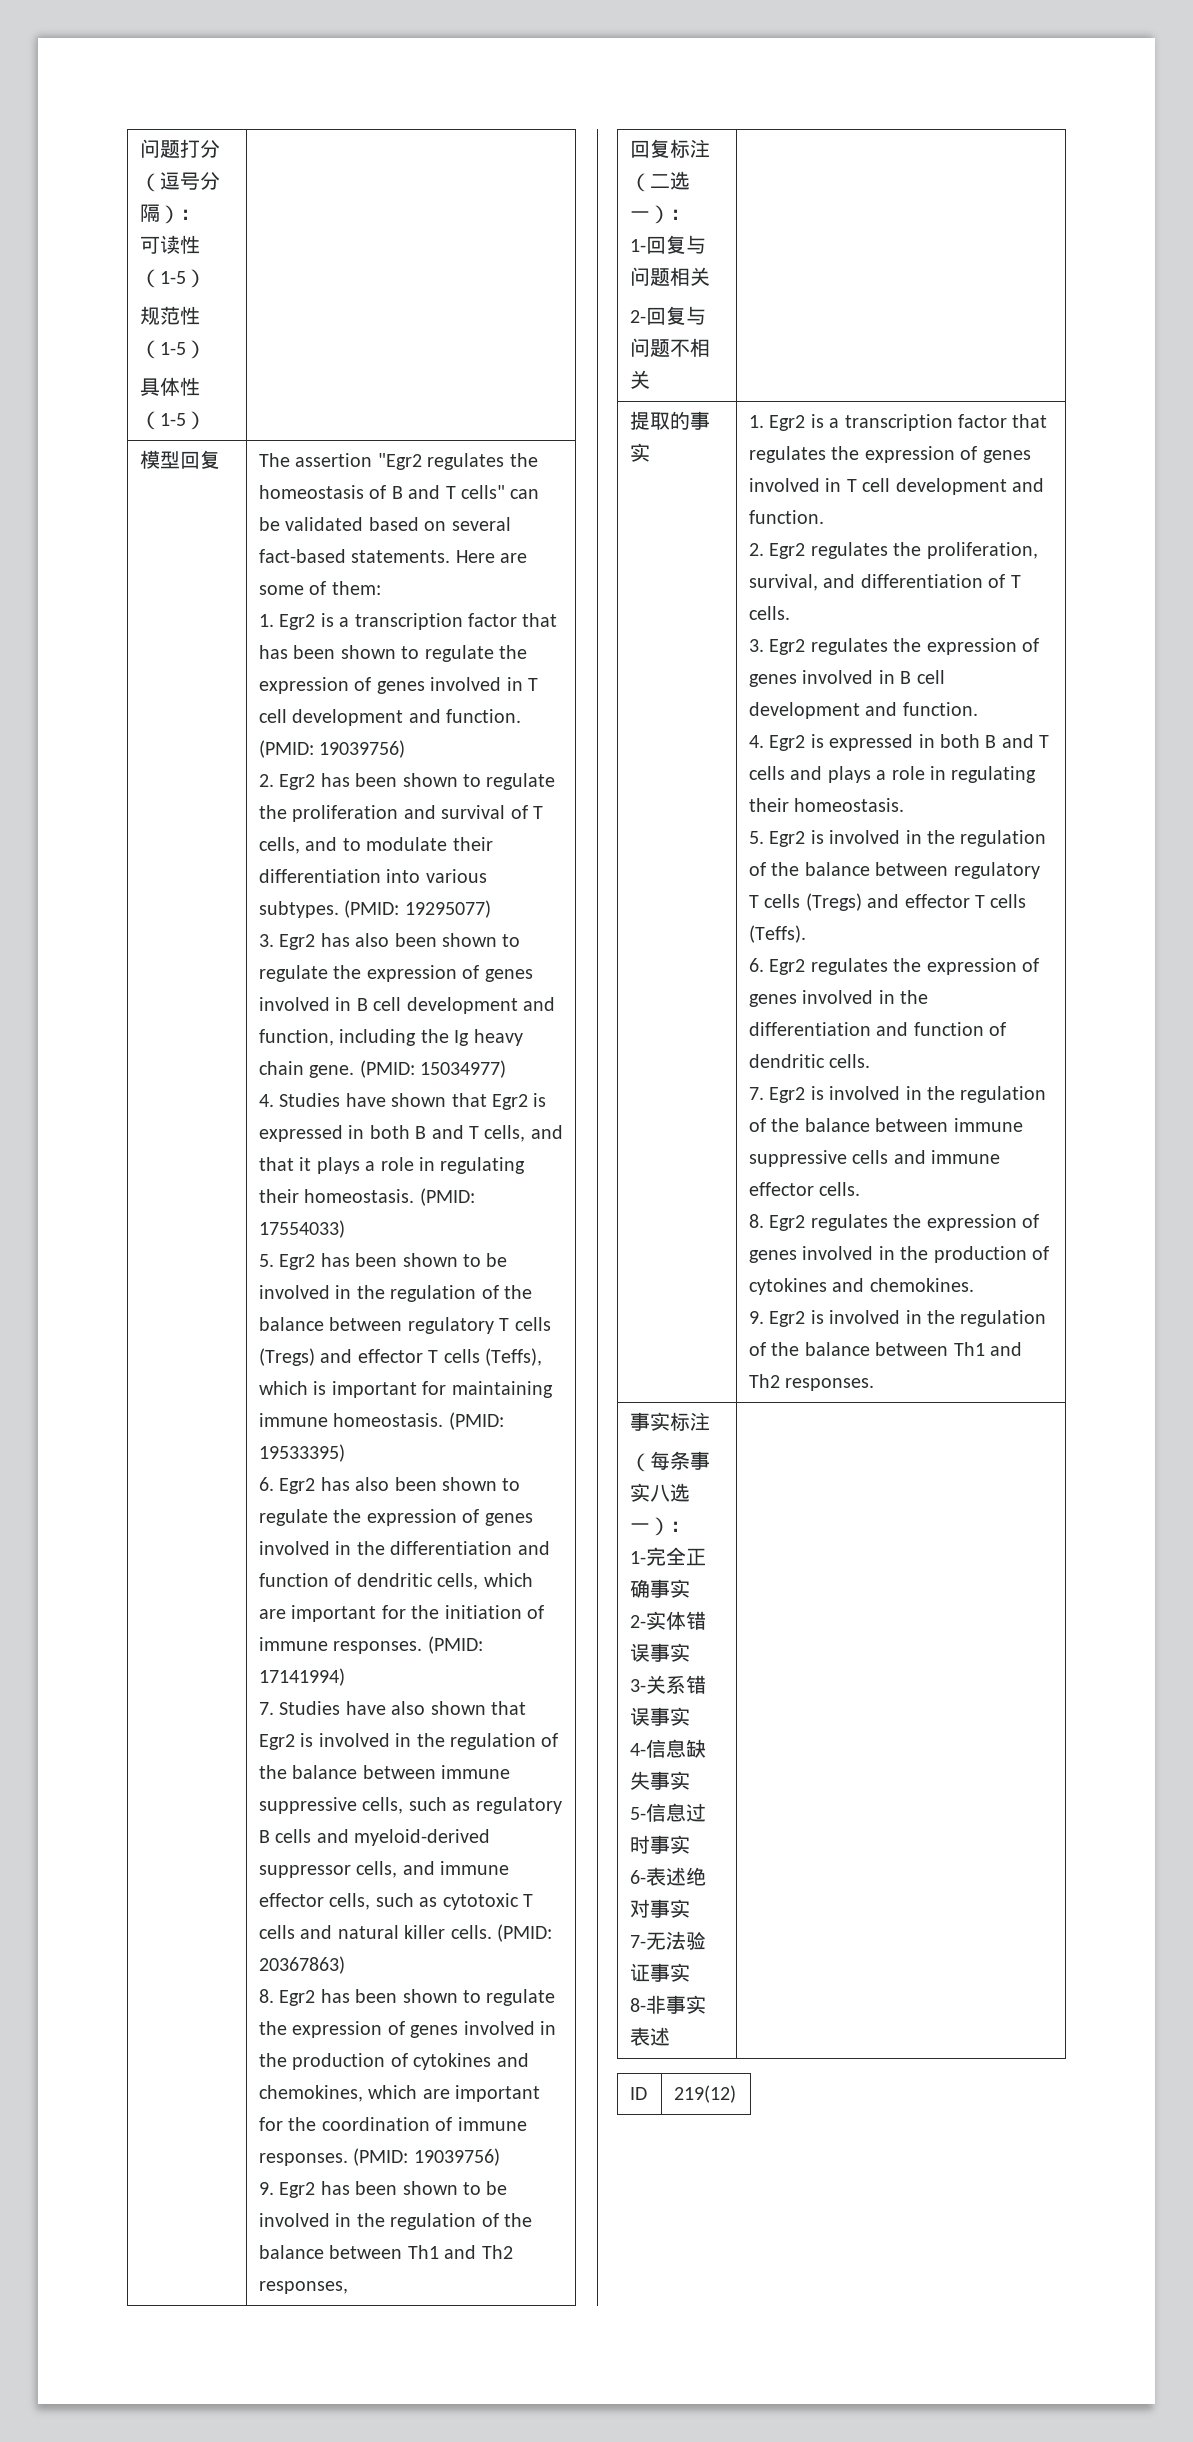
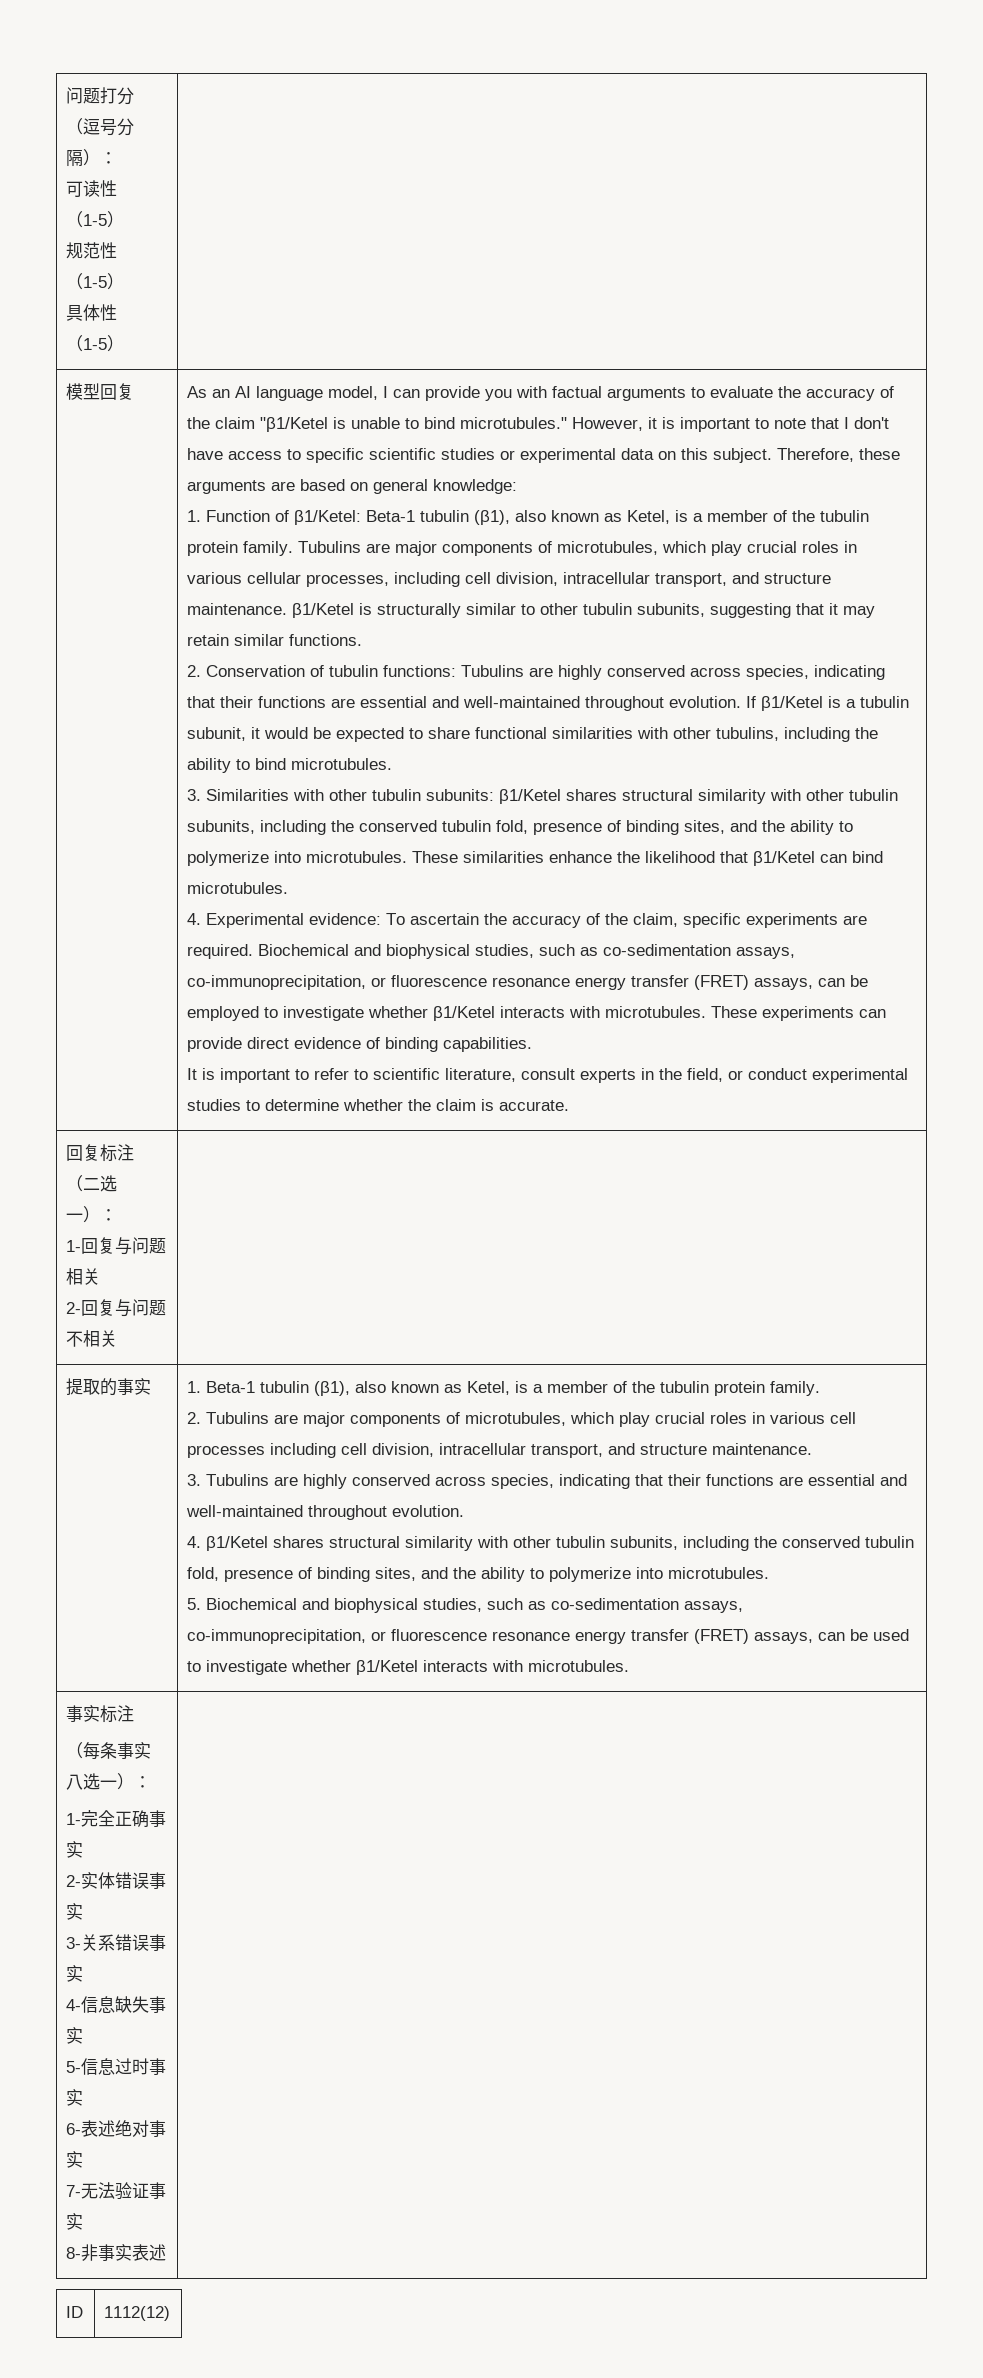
- The assertion "Egr2 regulates the homeostasis of B and T cells" can be validated based on several fact-based statements. Here are some of them:
- 1. Egr2 is a transcription factor that has been shown to regulate the expression of genes involved in T cell development and function. (PMID: 19039756)
- 2. Egr2 has been shown to regulate the proliferation and survival of T cells, and to modulate their differentiation into various subtypes. (PMID: 19295077)
- 3. Egr2 has also been shown to regulate the expression of genes involved in B cell development and function, including the Ig heavy chain gene. (PMID: 15034977)
- 4. Studies have shown that Egr2 is expressed in both B and T cells, and that it plays a role in regulating their homeostasis. (PMID: 17554033)
- 5. Egr2 has been shown to be involved in the regulation of the balance between regulatory T cells (Tregs) and effector T cells (Teffs), which is important for maintaining immune homeostasis. (PMID: 19533395)
- 6. Egr2 has also been shown to regulate the expression of genes involved in the differentiation and function of dendritic cells, which are important for the initiation of immune responses. (PMID: 17141994)
- 7. Studies have also shown that Egr2 is involved in the regulation of the balance between immune suppressive cells, such as regulatory B cells and myeloid-derived suppressor cells, and immune effector cells, such as cytotoxic T cells and natural killer cells. (PMID: 20367863)
- 8. Egr2 has been shown to regulate the expression of genes involved in the production of cytokines and chemokines, which are important for the coordination of immune responses. (PMID: 19039756)
- 9. Egr2 has been shown to be involved in the regulation of the balance between Th1 and Th2 responses,
+ As an AI language model, I can provide you with factual arguments to evaluate the accuracy of the claim "β1/Ketel is unable to bind microtubules." However, it is important to note that I don't have access to specific scientific studies or experimental data on this subject. Therefore, these arguments are based on general knowledge:
+ 1. Function of β1/Ketel: Beta-1 tubulin (β1), also known as Ketel, is a member of the tubulin protein family. Tubulins are major components of microtubules, which play crucial roles in various cellular processes, including cell division, intracellular transport, and structure maintenance. β1/Ketel is structurally similar to other tubulin subunits, suggesting that it may retain similar functions.
+ 2. Conservation of tubulin functions: Tubulins are highly conserved across species, indicating that their functions are essential and well-maintained throughout evolution. If β1/Ketel is a tubulin subunit, it would be expected to share functional similarities with other tubulins, including the ability to bind microtubules.
+ 3. Similarities with other tubulin subunits: β1/Ketel shares structural similarity with other tubulin subunits, including the conserved tubulin fold, presence of binding sites, and the ability to polymerize into microtubules. These similarities enhance the likelihood that β1/Ketel can bind microtubules.
+ 4. Experimental evidence: To ascertain the accuracy of the claim, specific experiments are required. Biochemical and biophysical studies, such as co-sedimentation assays, co-immunoprecipitation, or fluorescence resonance energy transfer (FRET) assays, can be employed to investigate whether β1/Ketel interacts with microtubules. These experiments can provide direct evidence of binding capabilities.
+ It is important to refer to scientific literature, consult experts in the field, or conduct experimental studies to determine whether the claim is accurate.
- 1. Egr2 is a transcription factor that regulates the expression of genes involved in T cell development and function.
- 2. Egr2 regulates the proliferation, survival, and differentiation of T cells.
- 3. Egr2 regulates the expression of genes involved in B cell development and function.
- 4. Egr2 is expressed in both B and T cells and plays a role in regulating their homeostasis.
- 5. Egr2 is involved in the regulation of the balance between regulatory T cells (Tregs) and effector T cells (Teffs).
- 6. Egr2 regulates the expression of genes involved in the differentiation and function of dendritic cells.
- 7. Egr2 is involved in the regulation of the balance between immune suppressive cells and immune effector cells.
- 8. Egr2 regulates the expression of genes involved in the production of cytokines and chemokines.
- 9. Egr2 is involved in the regulation of the balance between Th1 and Th2 responses.
+ 1. Beta-1 tubulin (β1), also known as Ketel, is a member of the tubulin protein family.
+ 2. Tubulins are major components of microtubules, which play crucial roles in various cell processes including cell division, intracellular transport, and structure maintenance.
+ 3. Tubulins are highly conserved across species, indicating that their functions are essential and well-maintained throughout evolution.
+ 4. β1/Ketel shares structural similarity with other tubulin subunits, including the conserved tubulin fold, presence of binding sites, and the ability to polymerize into microtubules.
+ 5. Biochemical and biophysical studies, such as co-sedimentation assays, co-immunoprecipitation, or fluorescence resonance energy transfer (FRET) assays, can be used to investigate whether β1/Ketel interacts with microtubules.
- ID | 219(12)
+ ID | 1112(12)

